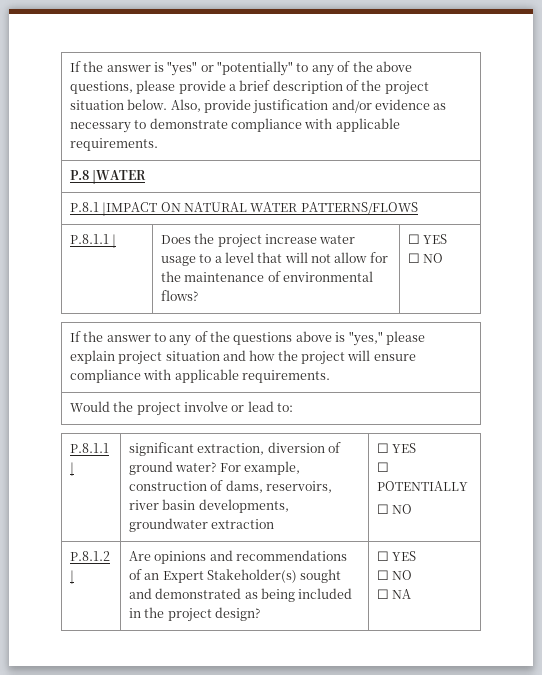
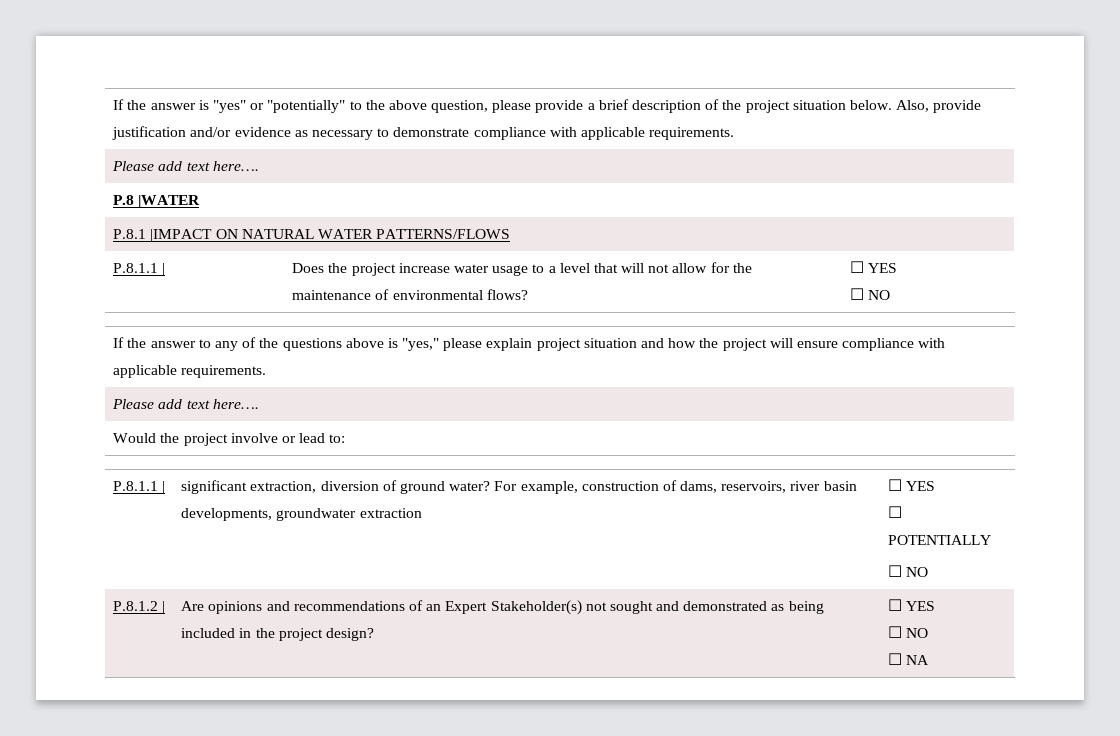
- If the answer is "yes" or "potentially" to any of the above questions, please provide a brief description of the project situation below. Also, provide justification and/or evidence as necessary to demonstrate compliance with applicable requirements.
+ If the answer is "yes" or "potentially" to the above question, please provide a brief description of the project situation below. Also, provide justification and/or evidence as necessary to demonstrate compliance with applicable requirements.
+ Please add text here….
  If the answer to any of the questions above is "yes," please explain project situation and how the project will ensure compliance with applicable requirements.
+ Please add text here….
- P.8.1.2 | | Are opinions and recommendations of an Expert Stakeholder(s) sought and demonstrated as being included in the project design? | ☐ YES
+ P.8.1.2 | | Are opinions and recommendations of an Expert Stakeholder(s) not sought and demonstrated as being included in the project design? | ☐ YES

